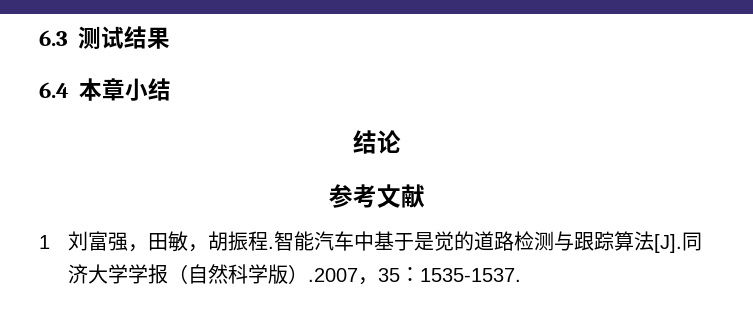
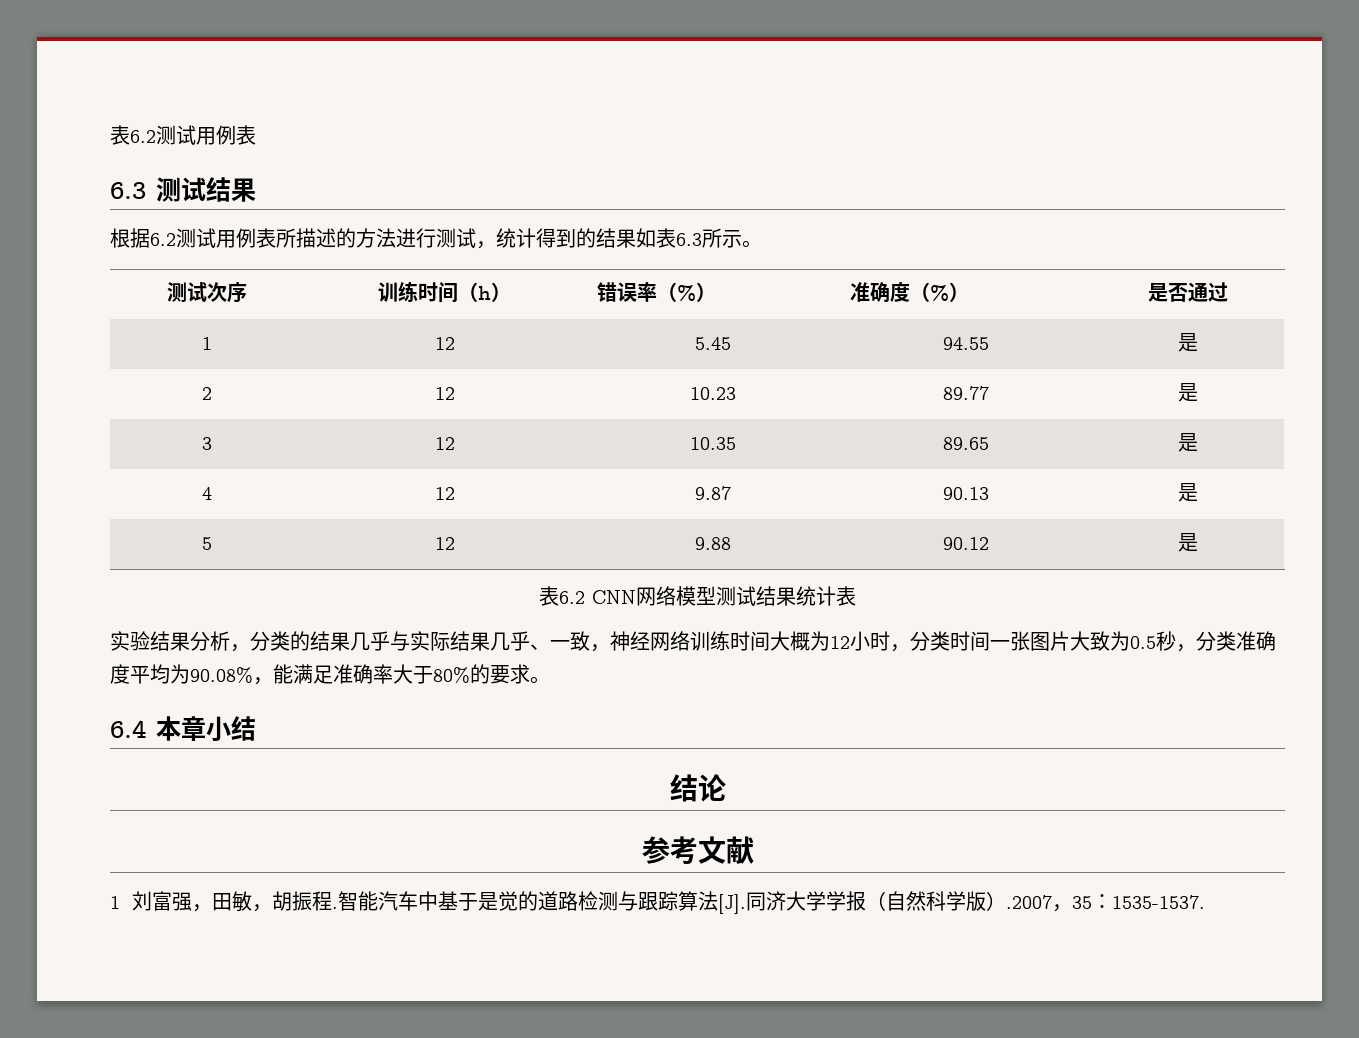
+ 表6.2测试用例表
+ 根据6.2测试用例表所描述的方法进行测试，统计得到的结果如表6.3所示。
+ 测试次序 | 训练时间（h） | 错误率（%） | 准确度（%） | 是否通过
+ 1 | 12 | 5.45 | 94.55 | 是
+ 2 | 12 | 10.23 | 89.77 | 是
+ 3 | 12 | 10.35 | 89.65 | 是
+ 4 | 12 | 9.87 | 90.13 | 是
+ 5 | 12 | 9.88 | 90.12 | 是
+ 表6.2 CNN网络模型测试结果统计表
+ 实验结果分析，分类的结果几乎与实际结果几乎、一致，神经网络训练时间大概为12小时，分类时间一张图片大致为0.5秒，分类准确度平均为90.08%，能满足准确率大于80%的要求。

